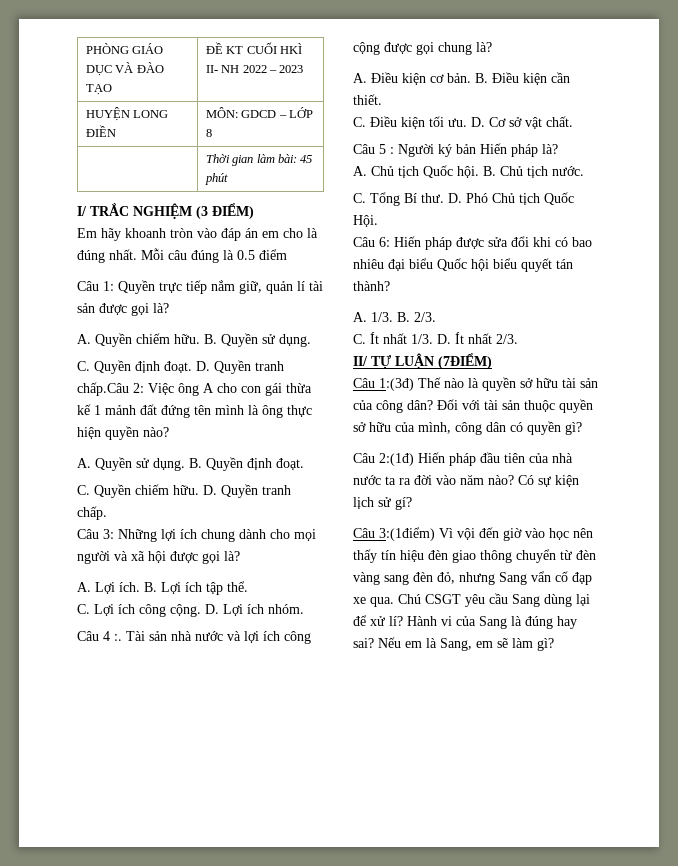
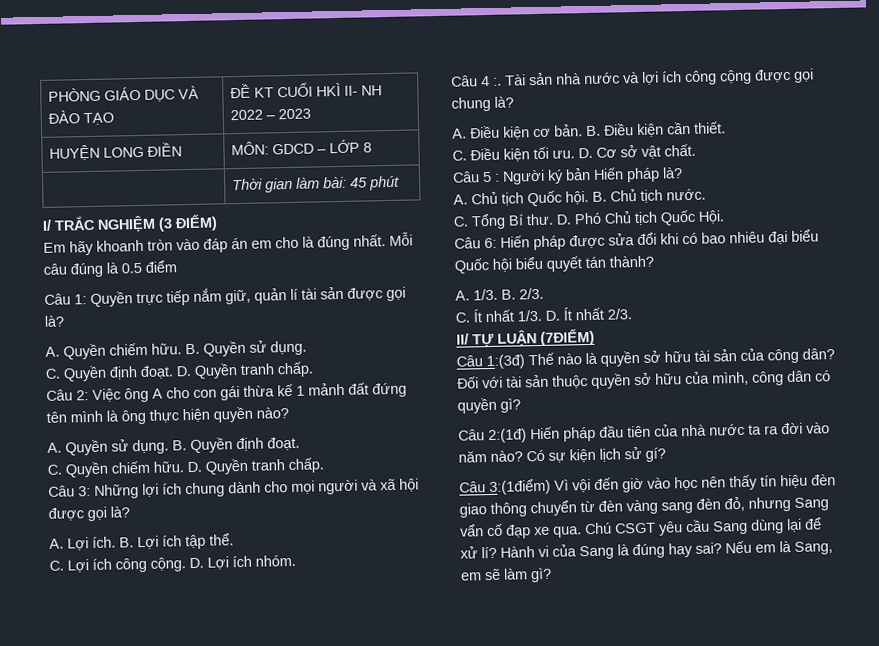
- C. Quyền định đoạt. D. Quyền tranh chấp.Câu 2: Việc ông A cho con gái thừa kế 1 mảnh đất đứng tên mình là ông thực hiện quyền nào?
+ C. Quyền định đoạt. D. Quyền tranh chấp.
+ Câu 2: Việc ông A cho con gái thừa kế 1 mảnh đất đứng tên mình là ông thực hiện quyền nào?

